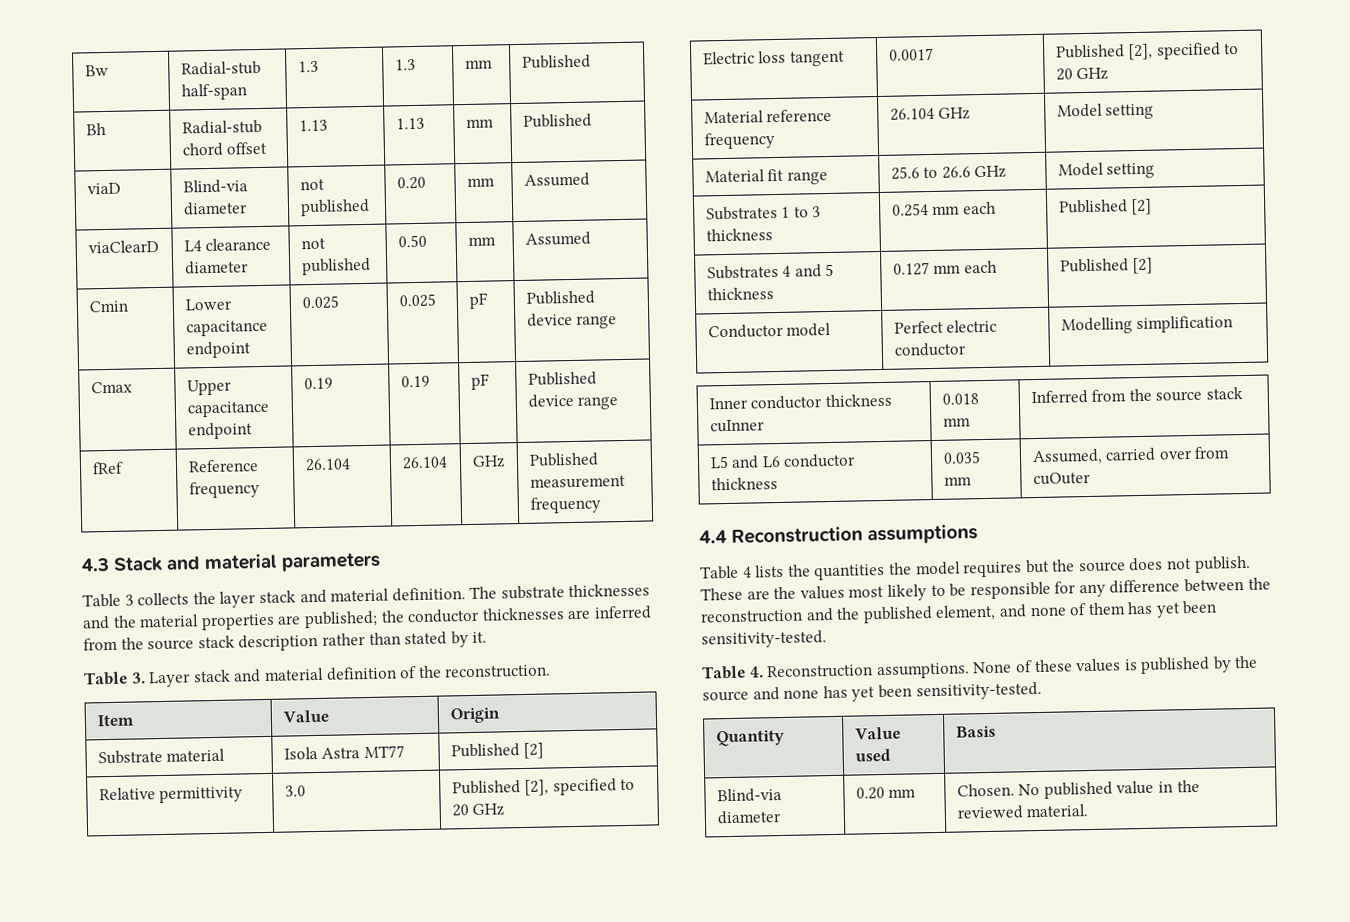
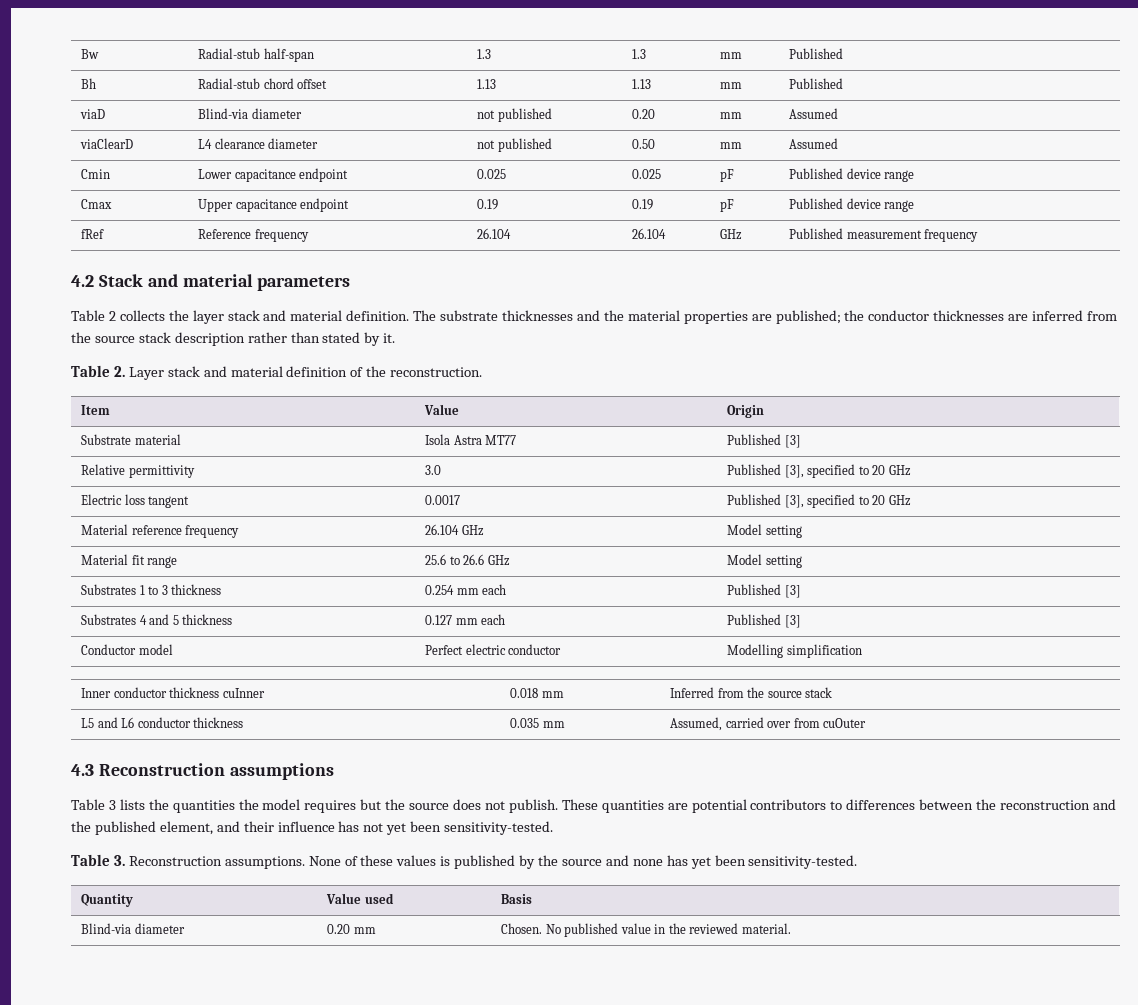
- 4.3 Stack and material parameters
+ 4.2 Stack and material parameters
- Table 3 collects the layer stack and material definition.
+ Table 2 collects the layer stack and material definition.
- Table 3. Layer stack and material definition of the reconstruction.
+ Table 2. Layer stack and material definition of the reconstruction.
- Substrate material | Isola Astra MT77 | Published [2]
+ Substrate material | Isola Astra MT77 | Published [3]
- Relative permittivity | 3.0 | Published [2], specified to 20 GHz
+ Relative permittivity | 3.0 | Published [3], specified to 20 GHz
- Electric loss tangent | 0.0017 | Published [2], specified to 20 GHz
+ Electric loss tangent | 0.0017 | Published [3], specified to 20 GHz
- Substrates 1 to 3 thickness | 0.254 mm each | Published [2]
+ Substrates 1 to 3 thickness | 0.254 mm each | Published [3]
- Substrates 4 and 5 thickness | 0.127 mm each | Published [2]
+ Substrates 4 and 5 thickness | 0.127 mm each | Published [3]
- 4.4 Reconstruction assumptions
+ 4.3 Reconstruction assumptions
- Table 4 lists the quantities the model requires but the source does not publish.
+ Table 3 lists the quantities the model requires but the source does not publish.
- These are the values most likely to be responsible for any difference between the reconstruction and the published element, and none of them has yet been sensitivity-tested.
+ These quantities are potential contributors to differences between the reconstruction and the published element, and their influence has not yet been sensitivity-tested.
- Table 4. Reconstruction assumptions.
+ Table 3. Reconstruction assumptions.

